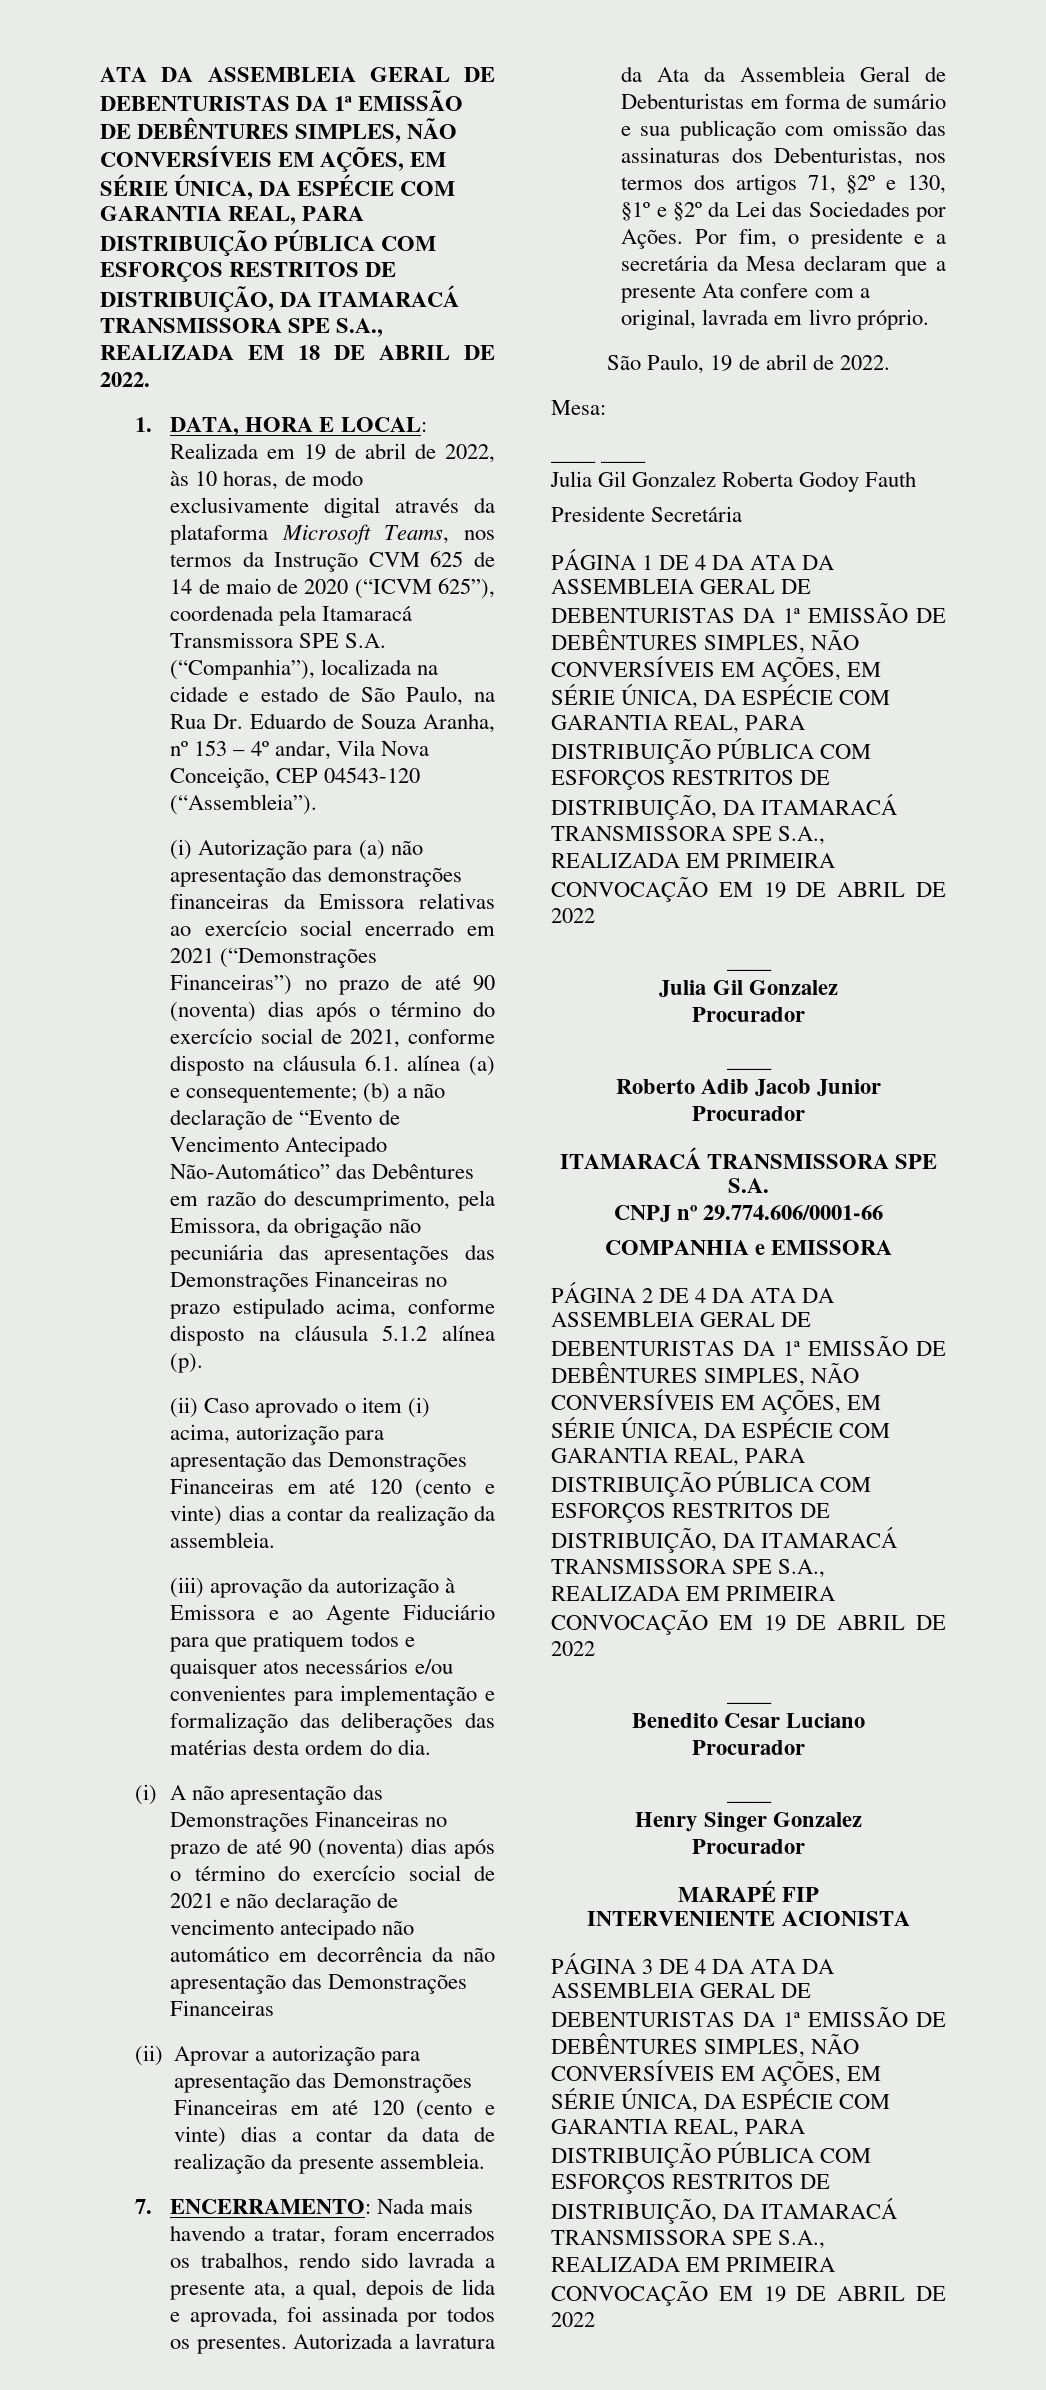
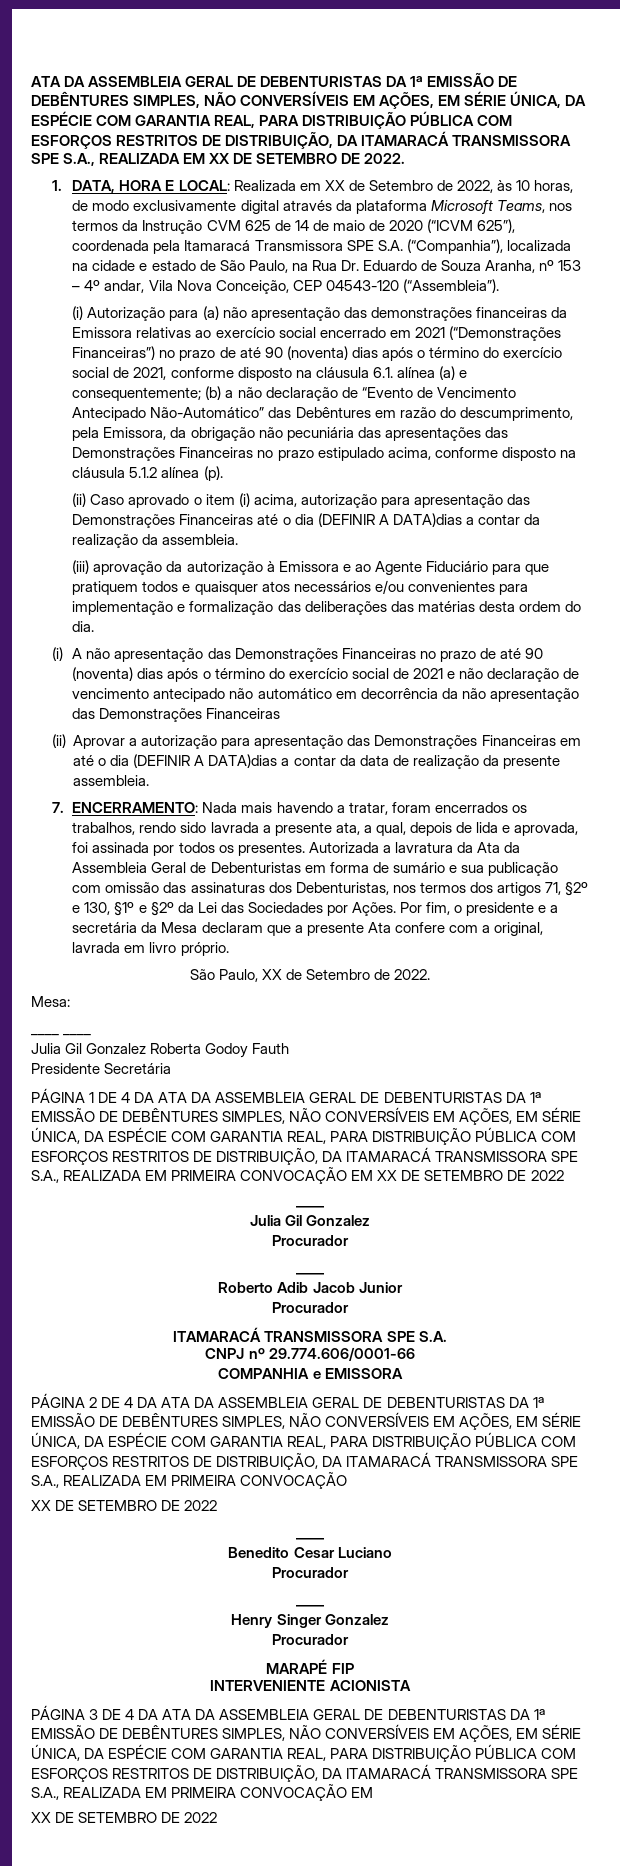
- ATA DA ASSEMBLEIA GERAL DE DEBENTURISTAS DA 1ª EMISSÃO DE DEBÊNTURES SIMPLES, NÃO CONVERSÍVEIS EM AÇÕES, EM SÉRIE ÚNICA, DA ESPÉCIE COM GARANTIA REAL, PARA DISTRIBUIÇÃO PÚBLICA COM ESFORÇOS RESTRITOS DE DISTRIBUIÇÃO, DA ITAMARACÁ TRANSMISSORA SPE S.A., REALIZADA EM 18 DE ABRIL DE 2022.
+ ATA DA ASSEMBLEIA GERAL DE DEBENTURISTAS DA 1ª EMISSÃO DE DEBÊNTURES SIMPLES, NÃO CONVERSÍVEIS EM AÇÕES, EM SÉRIE ÚNICA, DA ESPÉCIE COM GARANTIA REAL, PARA DISTRIBUIÇÃO PÚBLICA COM ESFORÇOS RESTRITOS DE DISTRIBUIÇÃO, DA ITAMARACÁ TRANSMISSORA SPE S.A., REALIZADA EM XX DE SETEMBRO DE 2022.
- Realizada em 19 de abril de 2022, às 10 horas, de modo exclusivamente digital através da plataforma Microsoft Teams, nos termos da Instrução CVM 625 de 14 de maio de 2020 (“ICVM 625”), coordenada pela Itamaracá Transmissora SPE S.A. (“Companhia”), localizada na cidade e estado de São Paulo, na Rua Dr. Eduardo de Souza Aranha, nº 153 – 4º andar, Vila Nova Conceição, CEP 04543-120 (“Assembleia”).
+ Realizada em XX de Setembro de 2022, às 10 horas, de modo exclusivamente digital através da plataforma Microsoft Teams, nos termos da Instrução CVM 625 de 14 de maio de 2020 (“ICVM 625”), coordenada pela Itamaracá Transmissora SPE S.A. (“Companhia”), localizada na cidade e estado de São Paulo, na Rua Dr. Eduardo de Souza Aranha, nº 153 – 4º andar, Vila Nova Conceição, CEP 04543-120 (“Assembleia”).
- (ii) Caso aprovado o item (i) acima, autorização para apresentação das Demonstrações Financeiras em até 120 (cento e vinte) dias a contar da realização da assembleia.
+ (ii) Caso aprovado o item (i) acima, autorização para apresentação das Demonstrações Financeiras até o dia (DEFINIR A DATA)dias a contar da realização da assembleia.
- (ii) Aprovar a autorização para apresentação das Demonstrações Financeiras em até 120 (cento e vinte) dias a contar da data de realização da presente assembleia.
+ (ii) Aprovar a autorização para apresentação das Demonstrações Financeiras em até o dia (DEFINIR A DATA)dias a contar da data de realização da presente assembleia.
- São Paulo, 19 de abril de 2022.
+ São Paulo, XX de Setembro de 2022.
- PÁGINA 1 DE 4 DA ATA DA ASSEMBLEIA GERAL DE DEBENTURISTAS DA 1ª EMISSÃO DE DEBÊNTURES SIMPLES, NÃO CONVERSÍVEIS EM AÇÕES, EM SÉRIE ÚNICA, DA ESPÉCIE COM GARANTIA REAL, PARA DISTRIBUIÇÃO PÚBLICA COM ESFORÇOS RESTRITOS DE DISTRIBUIÇÃO, DA ITAMARACÁ TRANSMISSORA SPE S.A., REALIZADA EM PRIMEIRA CONVOCAÇÃO EM 19 DE ABRIL DE 2022
+ PÁGINA 1 DE 4 DA ATA DA ASSEMBLEIA GERAL DE DEBENTURISTAS DA 1ª EMISSÃO DE DEBÊNTURES SIMPLES, NÃO CONVERSÍVEIS EM AÇÕES, EM SÉRIE ÚNICA, DA ESPÉCIE COM GARANTIA REAL, PARA DISTRIBUIÇÃO PÚBLICA COM ESFORÇOS RESTRITOS DE DISTRIBUIÇÃO, DA ITAMARACÁ TRANSMISSORA SPE S.A., REALIZADA EM PRIMEIRA CONVOCAÇÃO EM XX DE SETEMBRO DE 2022
- PÁGINA 2 DE 4 DA ATA DA ASSEMBLEIA GERAL DE DEBENTURISTAS DA 1ª EMISSÃO DE DEBÊNTURES SIMPLES, NÃO CONVERSÍVEIS EM AÇÕES, EM SÉRIE ÚNICA, DA ESPÉCIE COM GARANTIA REAL, PARA DISTRIBUIÇÃO PÚBLICA COM ESFORÇOS RESTRITOS DE DISTRIBUIÇÃO, DA ITAMARACÁ TRANSMISSORA SPE S.A., REALIZADA EM PRIMEIRA CONVOCAÇÃO EM 19 DE ABRIL DE 2022
+ PÁGINA 2 DE 4 DA ATA DA ASSEMBLEIA GERAL DE DEBENTURISTAS DA 1ª EMISSÃO DE DEBÊNTURES SIMPLES, NÃO CONVERSÍVEIS EM AÇÕES, EM SÉRIE ÚNICA, DA ESPÉCIE COM GARANTIA REAL, PARA DISTRIBUIÇÃO PÚBLICA COM ESFORÇOS RESTRITOS DE DISTRIBUIÇÃO, DA ITAMARACÁ TRANSMISSORA SPE S.A., REALIZADA EM PRIMEIRA CONVOCAÇÃO
+ XX DE SETEMBRO DE 2022
- PÁGINA 3 DE 4 DA ATA DA ASSEMBLEIA GERAL DE DEBENTURISTAS DA 1ª EMISSÃO DE DEBÊNTURES SIMPLES, NÃO CONVERSÍVEIS EM AÇÕES, EM SÉRIE ÚNICA, DA ESPÉCIE COM GARANTIA REAL, PARA DISTRIBUIÇÃO PÚBLICA COM ESFORÇOS RESTRITOS DE DISTRIBUIÇÃO, DA ITAMARACÁ TRANSMISSORA SPE S.A., REALIZADA EM PRIMEIRA CONVOCAÇÃO EM 19 DE ABRIL DE 2022
+ PÁGINA 3 DE 4 DA ATA DA ASSEMBLEIA GERAL DE DEBENTURISTAS DA 1ª EMISSÃO DE DEBÊNTURES SIMPLES, NÃO CONVERSÍVEIS EM AÇÕES, EM SÉRIE ÚNICA, DA ESPÉCIE COM GARANTIA REAL, PARA DISTRIBUIÇÃO PÚBLICA COM ESFORÇOS RESTRITOS DE DISTRIBUIÇÃO, DA ITAMARACÁ TRANSMISSORA SPE S.A., REALIZADA EM PRIMEIRA CONVOCAÇÃO EM
+ XX DE SETEMBRO DE 2022

